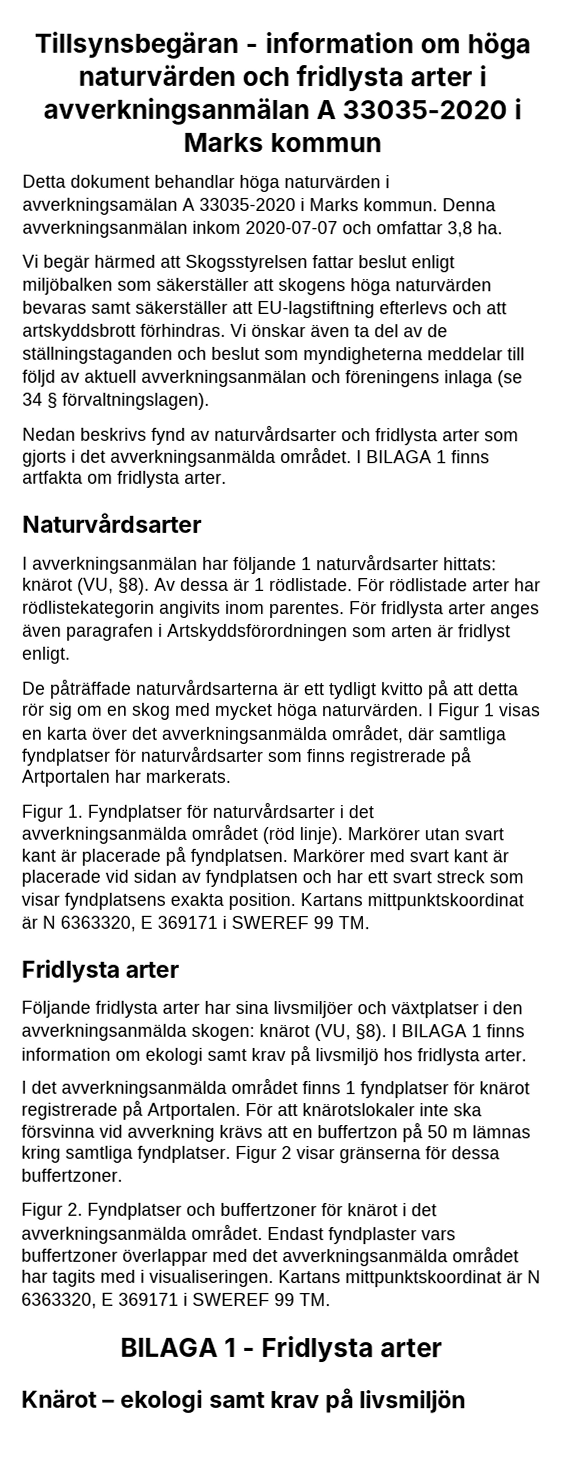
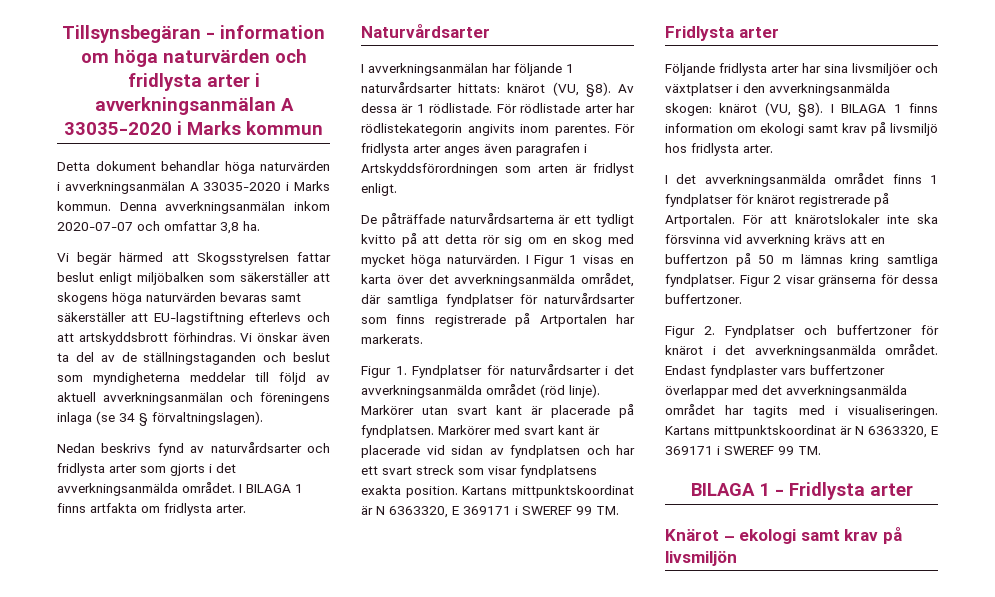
- Detta dokument behandlar höga naturvärden i avverkningsamälan A 33035-2020 i Marks kommun.
+ Detta dokument behandlar höga naturvärden i avverkningsanmälan A 33035-2020 i Marks kommun.

